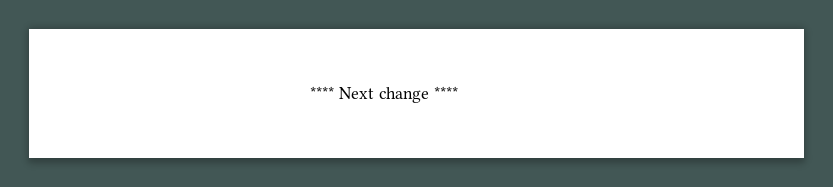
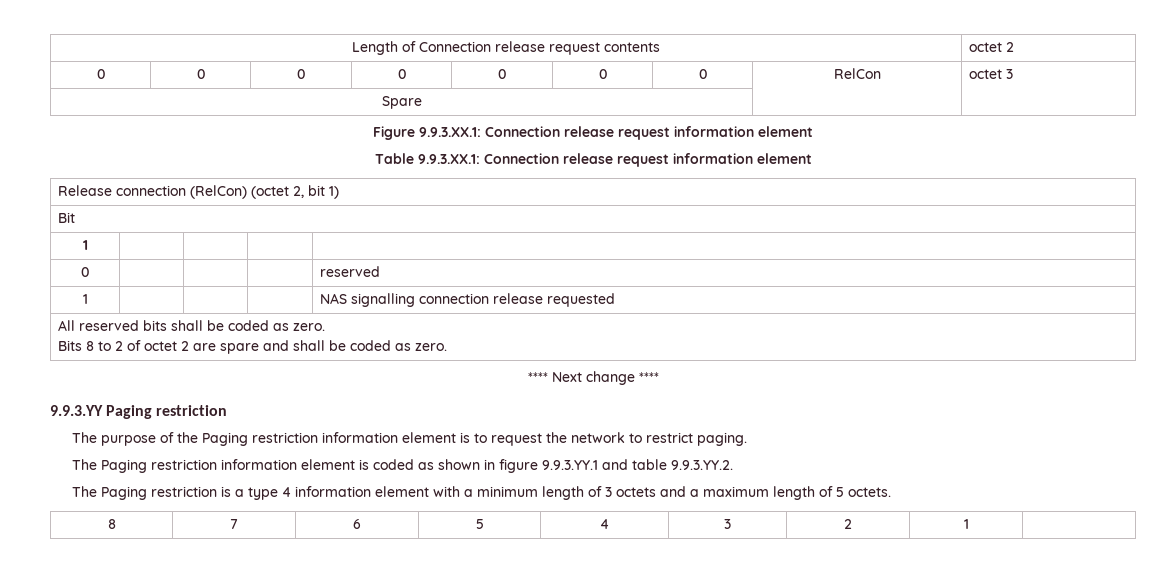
+ Length of Connection release request contents | octet 2
+ 0 | 0 | 0 | 0 | 0 | 0 | 0 | RelCon | octet 3
+ Spare | |
+ Figure 9.9.3.XX.1: Connection release request information element
+ Table 9.9.3.XX.1: Connection release request information element
+ Release connection (RelCon) (octet 2, bit 1)
+ Bit
+ 1 | | | |
+ 0 | | | | reserved
+ 1 | | | | NAS signalling connection release requested
+ All reserved bits shall be coded as zero.
+ Bits 8 to 2 of octet 2 are spare and shall be coded as zero.
  **** Next change ****
+ 9.9.3.YY Paging restriction
+ The purpose of the Paging restriction information element is to request the network to restrict paging.
+ The Paging restriction information element is coded as shown in figure 9.9.3.YY.1 and table 9.9.3.YY.2.
+ The Paging restriction is a type 4 information element with a minimum length of 3 octets and a maximum length of 5 octets.
+ 8 | 7 | 6 | 5 | 4 | 3 | 2 | 1 |

